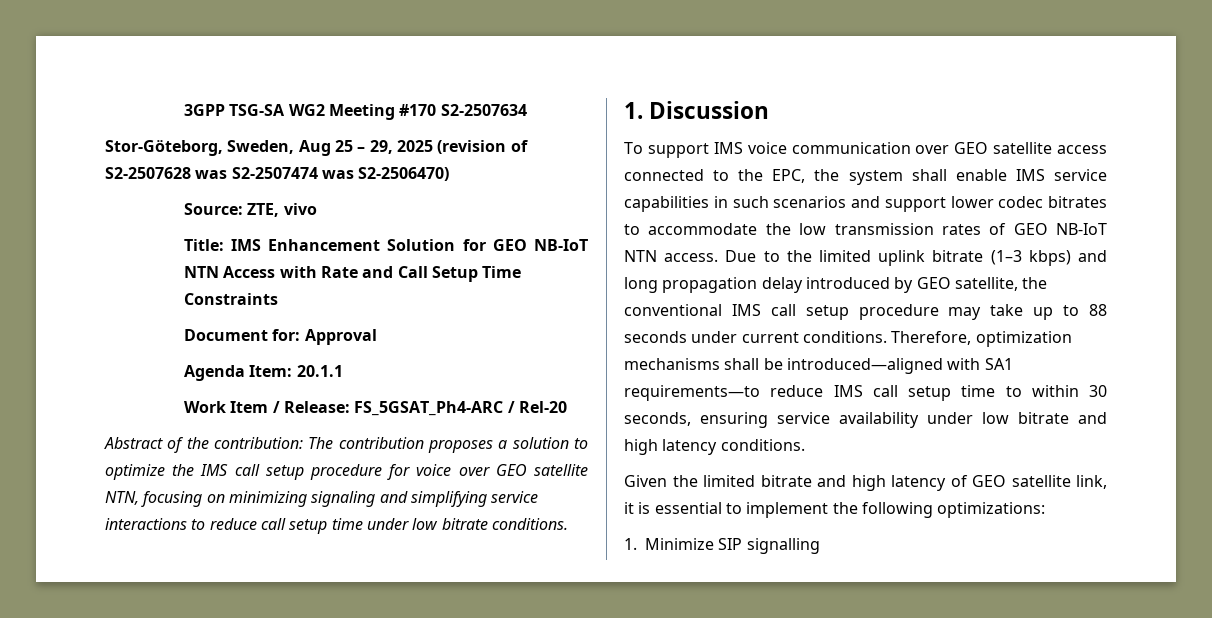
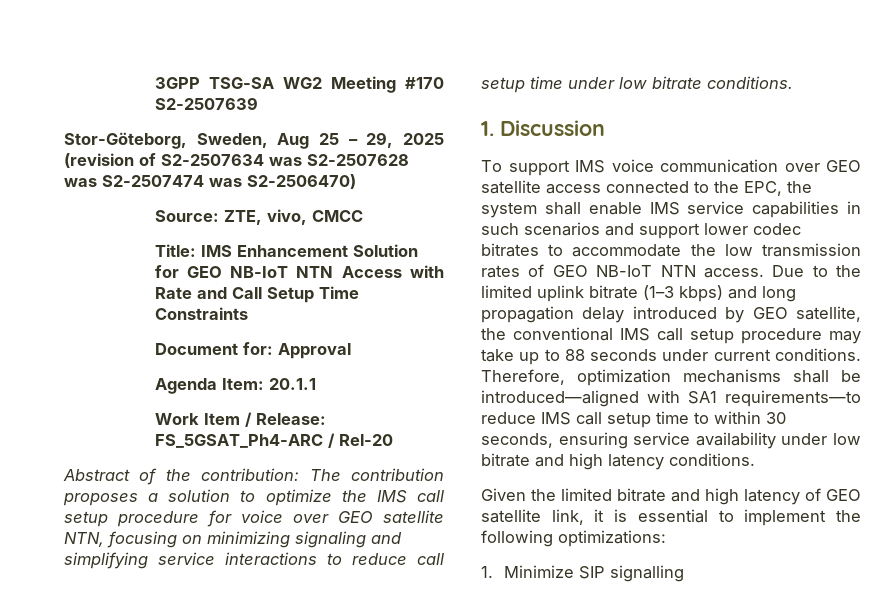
- 3GPP TSG-SA WG2 Meeting #170 S2-2507634
+ 3GPP TSG-SA WG2 Meeting #170 S2-2507639
- Stor-Göteborg, Sweden, Aug 25 – 29, 2025 (revision of S2-2507628 was S2-2507474 was S2-2506470)
+ Stor-Göteborg, Sweden, Aug 25 – 29, 2025 (revision of S2-2507634 was S2-2507628 was S2-2507474 was S2-2506470)
- Source: ZTE, vivo
+ Source: ZTE, vivo, CMCC

